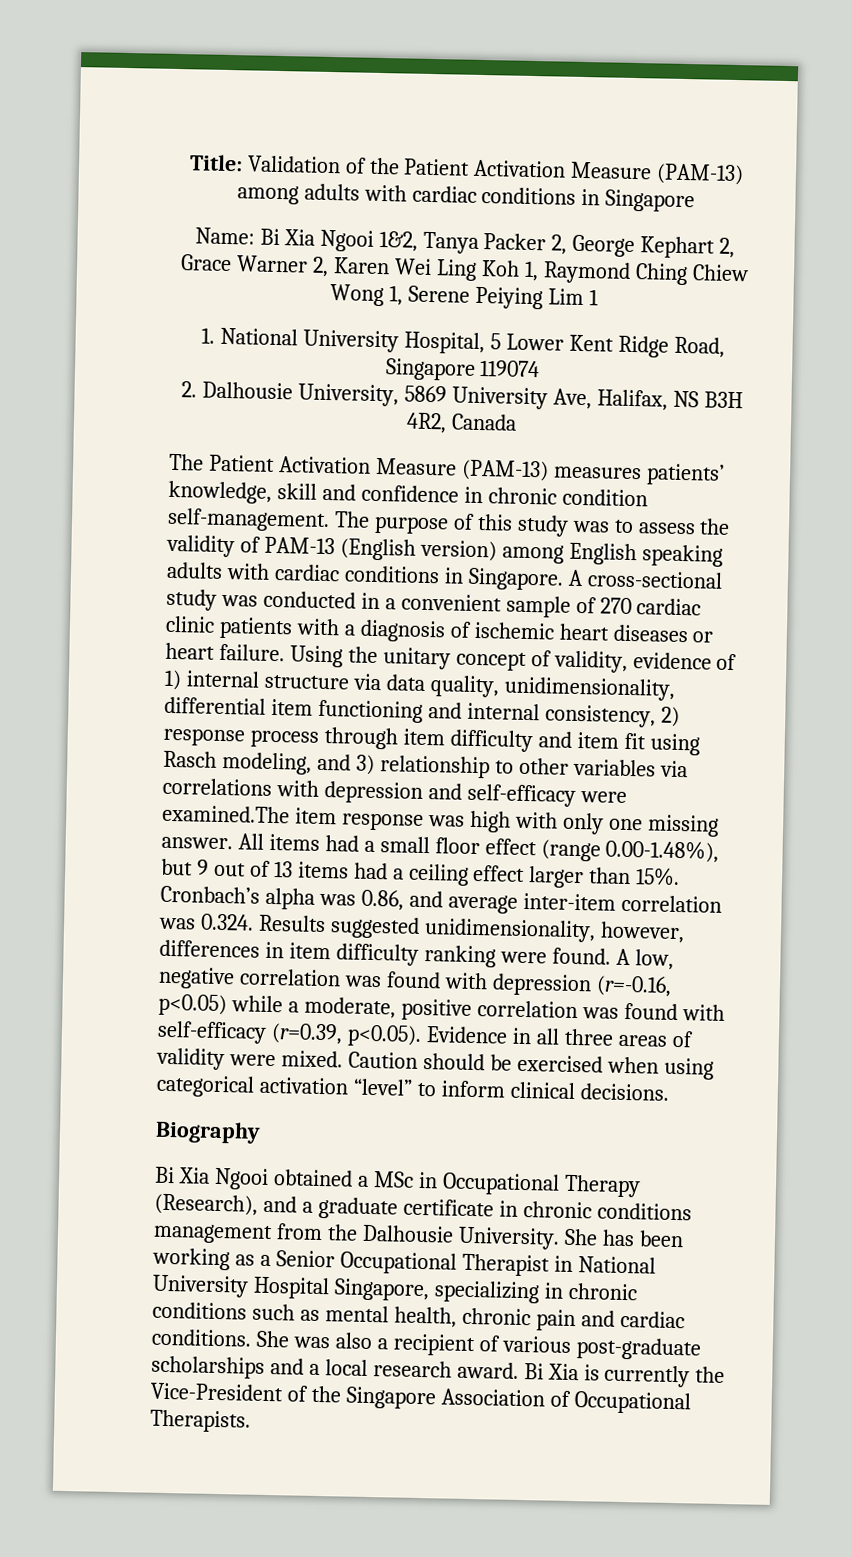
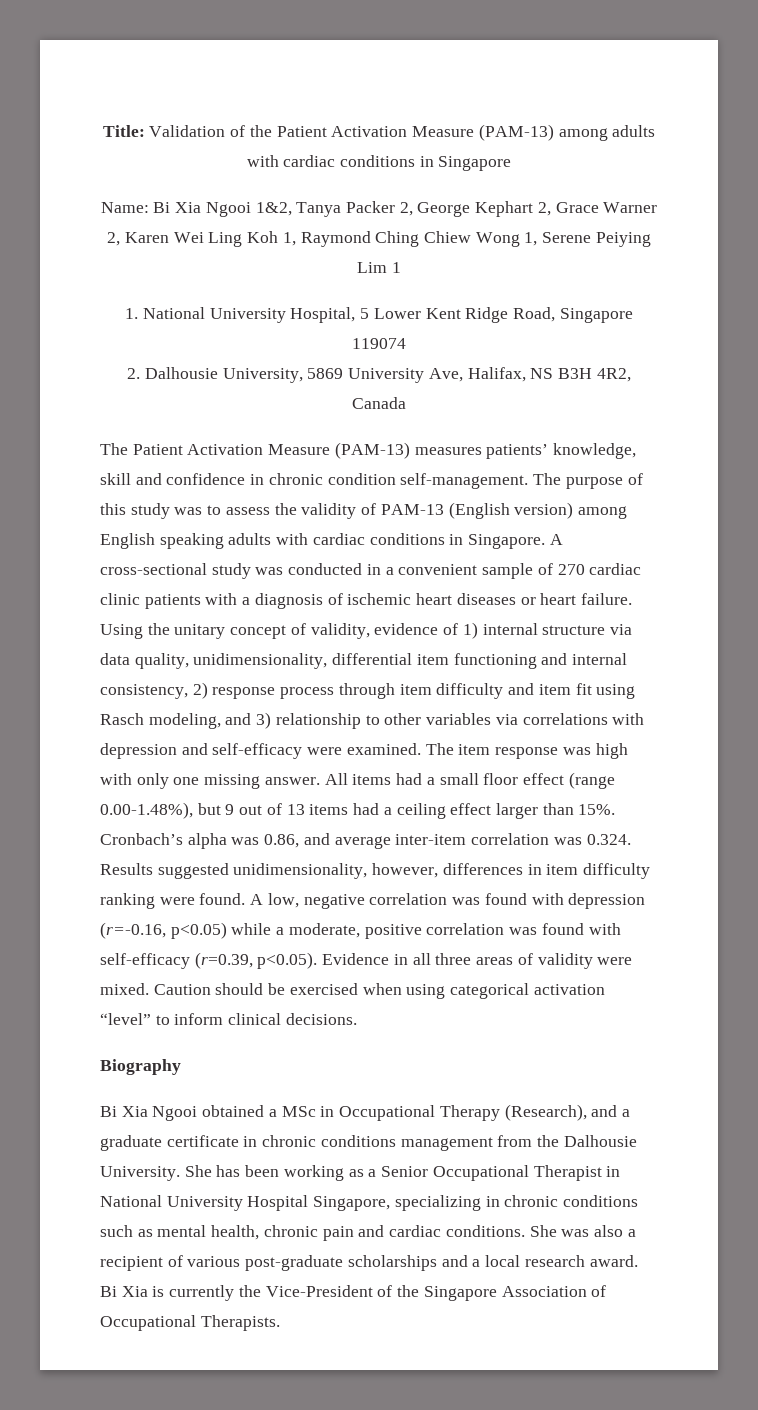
- Using the unitary concept of validity, evidence of 1) internal structure via data quality, unidimensionality, differential item functioning and internal consistency, 2) response process through item difficulty and item fit using Rasch modeling, and 3) relationship to other variables via correlations with depression and self-efficacy were examined.The item response was high with only one missing answer.
+ Using the unitary concept of validity, evidence of 1) internal structure via data quality, unidimensionality, differential item functioning and internal consistency, 2) response process through item difficulty and item fit using Rasch modeling, and 3) relationship to other variables via correlations with depression and self-efficacy were examined. The item response was high with only one missing answer.

